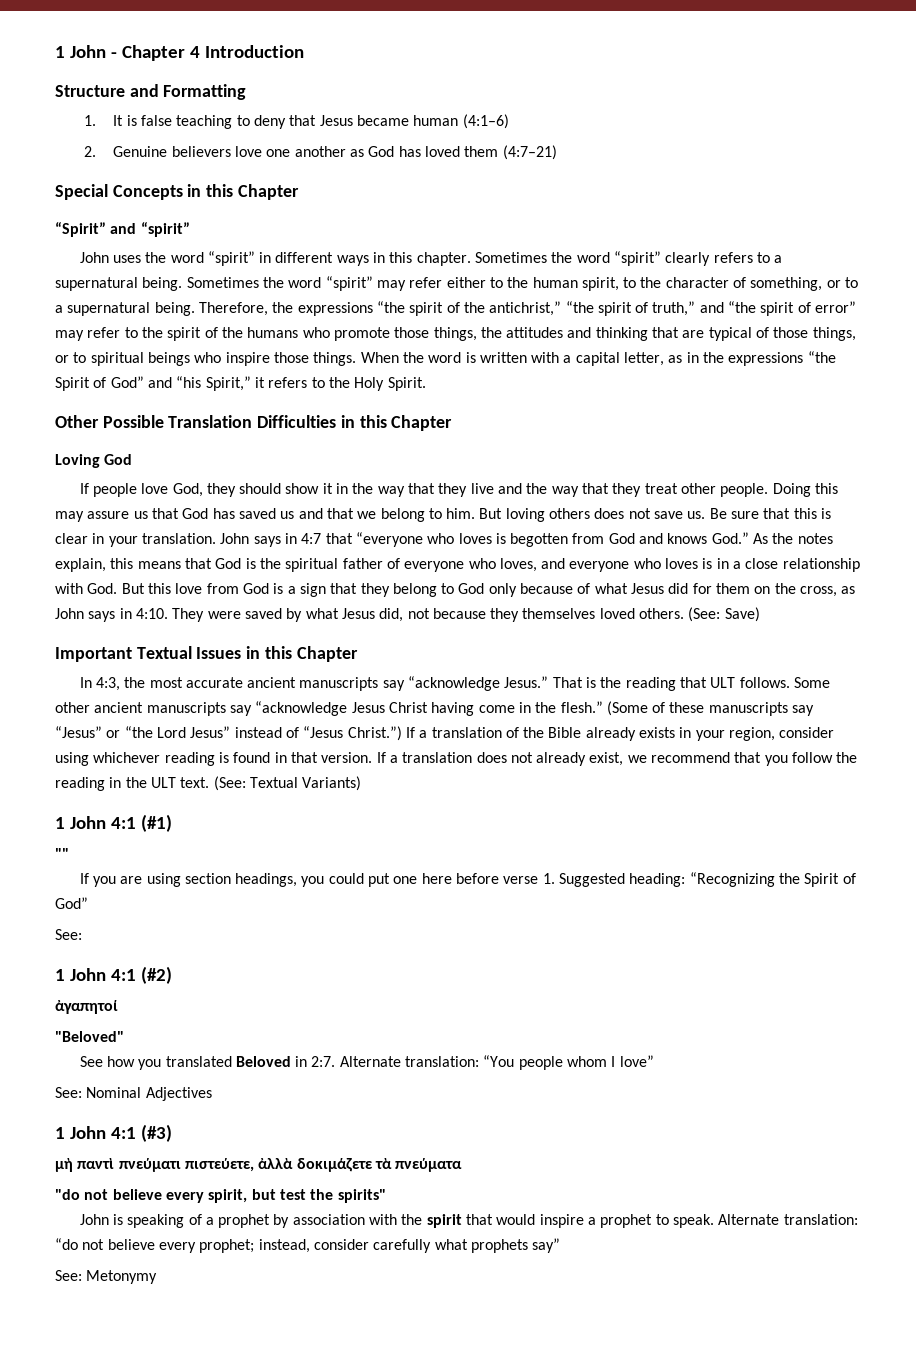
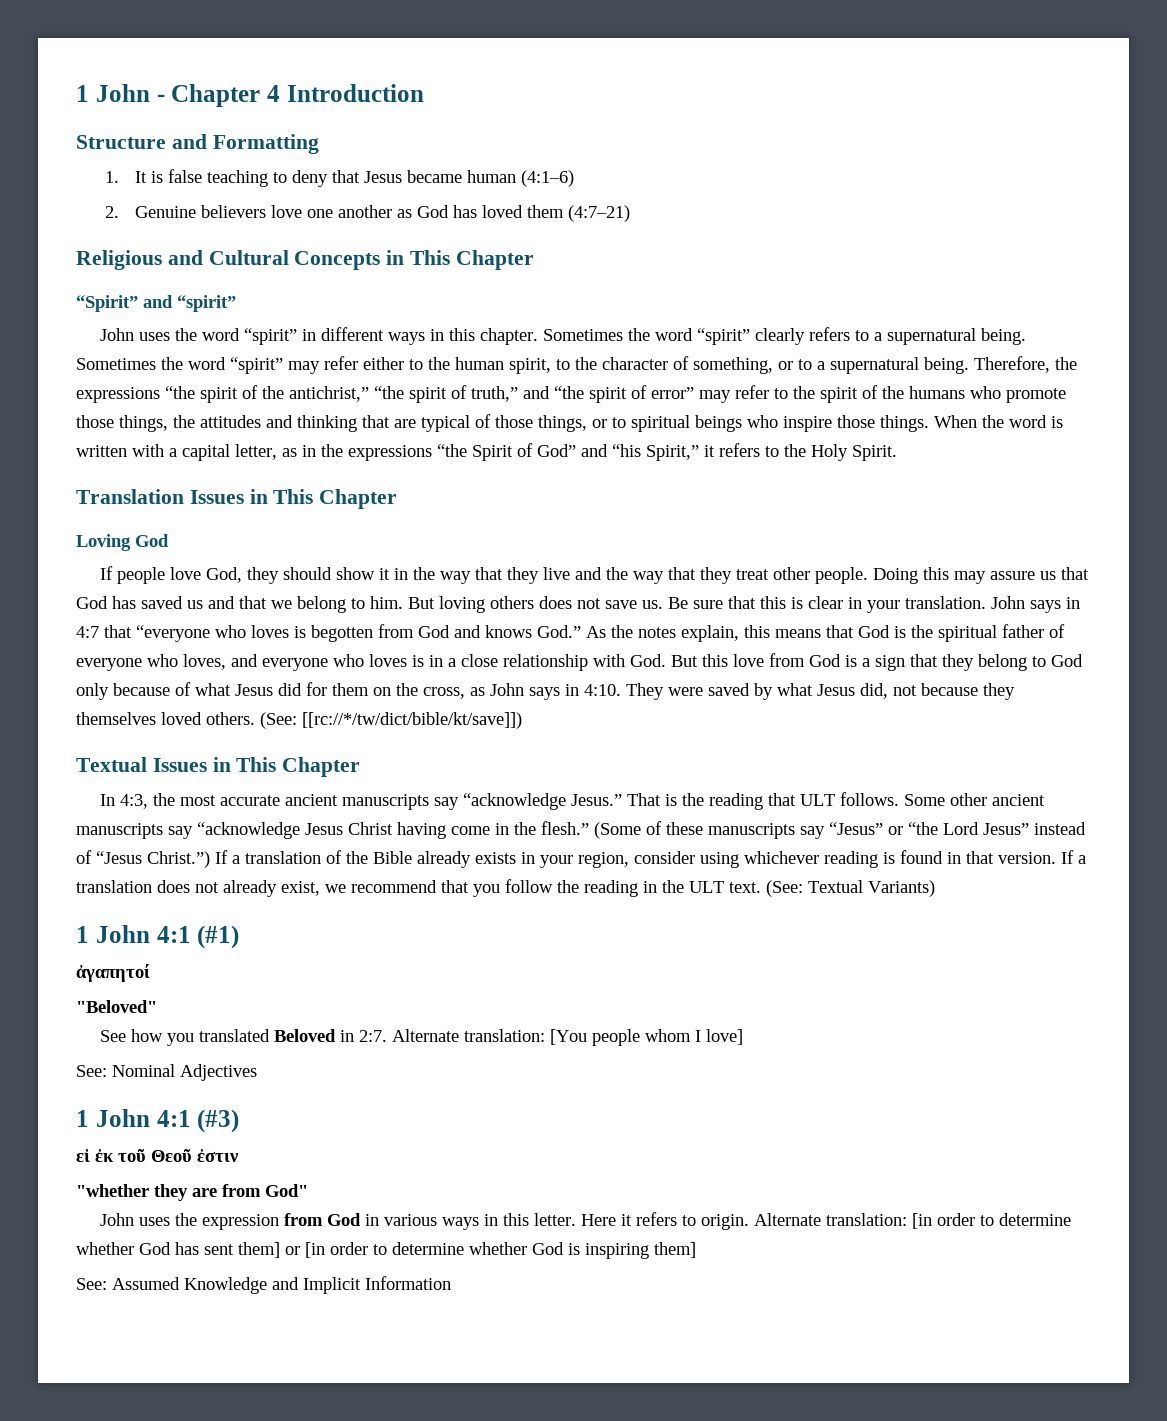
- Special Concepts in this Chapter
+ Religious and Cultural Concepts in This Chapter
- Other Possible Translation Difficulties in this Chapter
+ Translation Issues in This Chapter
- (See: Save)
- Important Textual Issues in this Chapter
+ (See: [[rc://*/tw/dict/bible/kt/save]])
+ Textual Issues in This Chapter
- ""
- If you are using section headings, you could put one here before verse 1. Suggested heading: “Recognizing the Spirit of God”
- See:
- 1 John 4:1 (#2)
- Alternate translation: “You people whom I love”
+ Alternate translation: [You people whom I love]
- μὴ παντὶ πνεύματι πιστεύετε, ἀλλὰ δοκιμάζετε τὰ πνεύματα
- "do not believe every spirit, but test the spirits"
- John is speaking of a prophet by association with the spirit that would inspire a prophet to speak. Alternate translation: “do not believe every prophet; instead, consider carefully what prophets say”
- See: Metonymy
+ εἰ ἐκ τοῦ Θεοῦ ἐστιν
+ "whether they are from God"
+ John uses the expression from God in various ways in this letter. Here it refers to origin. Alternate translation: [in order to determine whether God has sent them] or [in order to determine whether God is inspiring them]
+ See: Assumed Knowledge and Implicit Information

